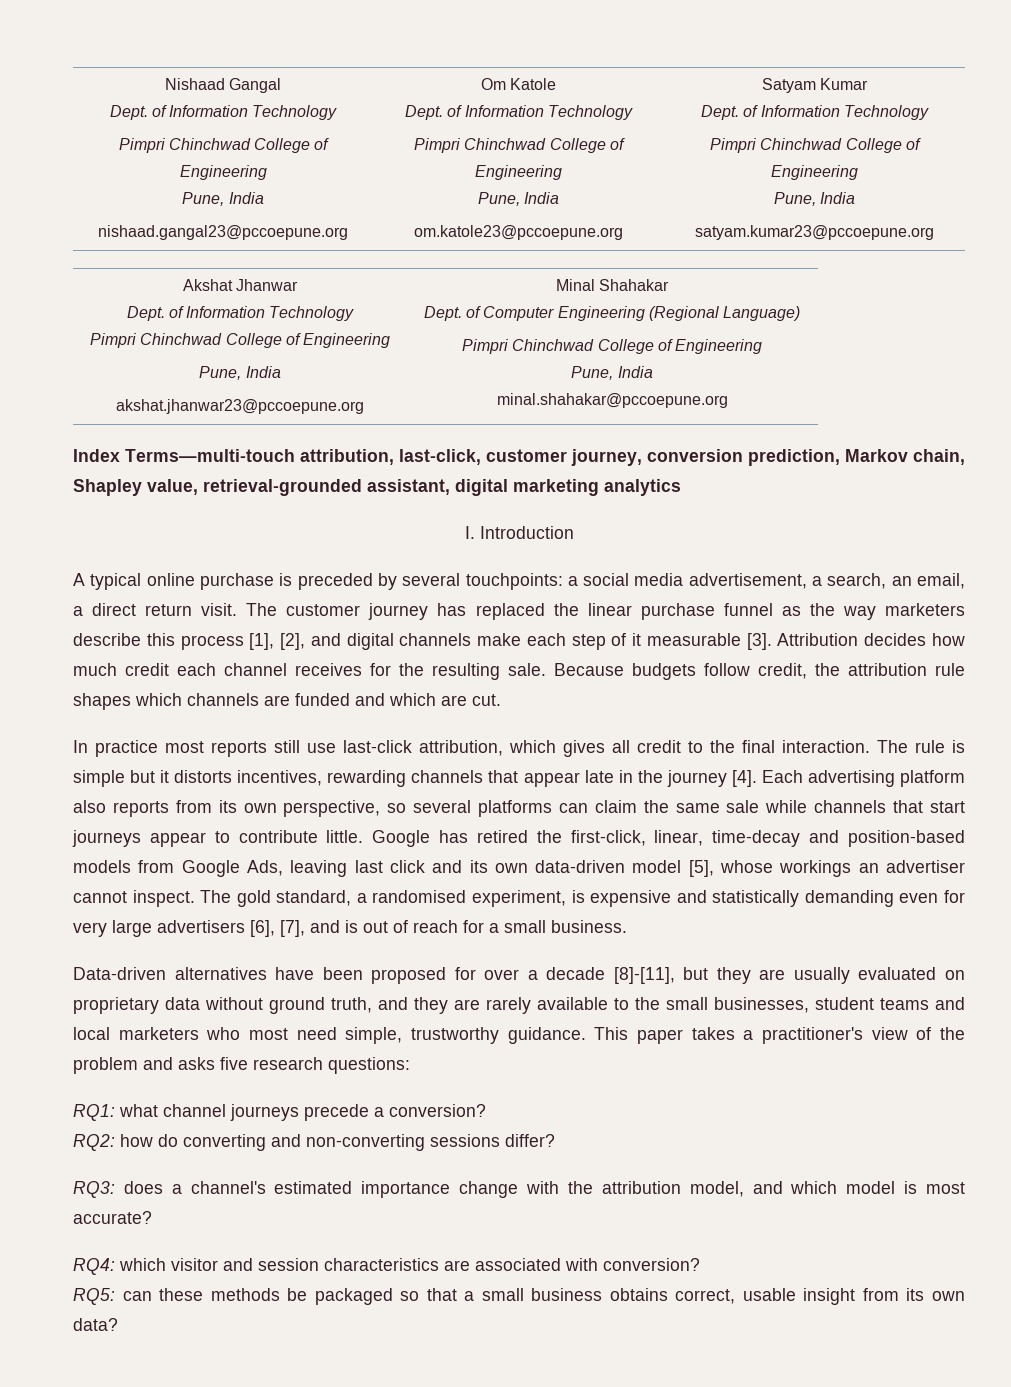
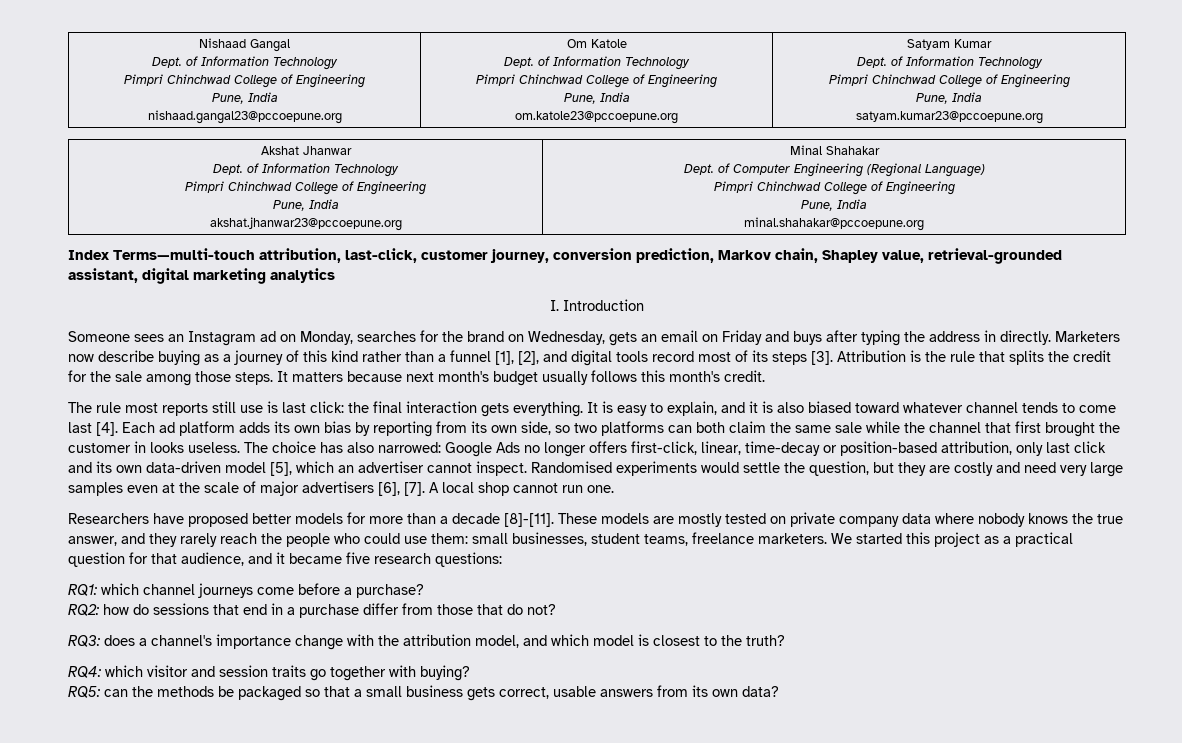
- A typical online purchase is preceded by several touchpoints: a social media advertisement, a search, an email, a direct return visit. The customer journey has replaced the linear purchase funnel as the way marketers describe this process [1], [2], and digital channels make each step of it measurable [3]. Attribution decides how much credit each channel receives for the resulting sale. Because budgets follow credit, the attribution rule shapes which channels are funded and which are cut.
- In practice most reports still use last-click attribution, which gives all credit to the final interaction. The rule is simple but it distorts incentives, rewarding channels that appear late in the journey [4]. Each advertising platform also reports from its own perspective, so several platforms can claim the same sale while channels that start journeys appear to contribute little. Google has retired the first-click, linear, time-decay and position-based models from Google Ads, leaving last click and its own data-driven model [5], whose workings an advertiser cannot inspect.
+ Someone sees an Instagram ad on Monday, searches for the brand on Wednesday, gets an email on Friday and buys after typing the address in directly. Marketers now describe buying as a journey of this kind rather than a funnel [1], [2], and digital tools record most of its steps [3]. Attribution is the rule that splits the credit for the sale among those steps. It matters because next month's budget usually follows this month's credit.
+ The rule most reports still use is last click: the final interaction gets everything. It is easy to explain, and it is also biased toward whatever channel tends to come last [4]. Each ad platform adds its own bias by reporting from its own side, so two platforms can both claim the same sale while the channel that first brought the customer in looks useless. The choice has also narrowed: Google Ads no longer offers first-click, linear, time-decay or position-based attribution, only last click and its own data-driven model [5], which an advertiser cannot inspect.
- The gold standard, a randomised experiment, is expensive and statistically demanding even for very large advertisers [6], [7], and is out of reach for a small business.
- Data-driven alternatives have been proposed for over a decade [8]-[11], but they are usually evaluated on proprietary data without ground truth, and they are rarely available to the small businesses, student teams and local marketers who most need simple, trustworthy guidance. This paper takes a practitioner's view of the problem and asks five research questions:
+ Randomised experiments would settle the question, but they are costly and need very large samples even at the scale of major advertisers [6], [7]. A local shop cannot run one.
+ Researchers have proposed better models for more than a decade [8]-[11]. These models are mostly tested on private company data where nobody knows the true answer, and they rarely reach the people who could use them: small businesses, student teams, freelance marketers. We started this project as a practical question for that audience, and it became five research questions:
- RQ1: what channel journeys precede a conversion?
+ RQ1: which channel journeys come before a purchase?
- RQ2: how do converting and non-converting sessions differ?
+ RQ2: how do sessions that end in a purchase differ from those that do not?
- RQ3: does a channel's estimated importance change with the attribution model, and which model is most accurate?
+ RQ3: does a channel's importance change with the attribution model, and which model is closest to the truth?
- RQ4: which visitor and session characteristics are associated with conversion?
+ RQ4: which visitor and session traits go together with buying?
- RQ5: can these methods be packaged so that a small business obtains correct, usable insight from its own data?
+ RQ5: can the methods be packaged so that a small business gets correct, usable answers from its own data?

